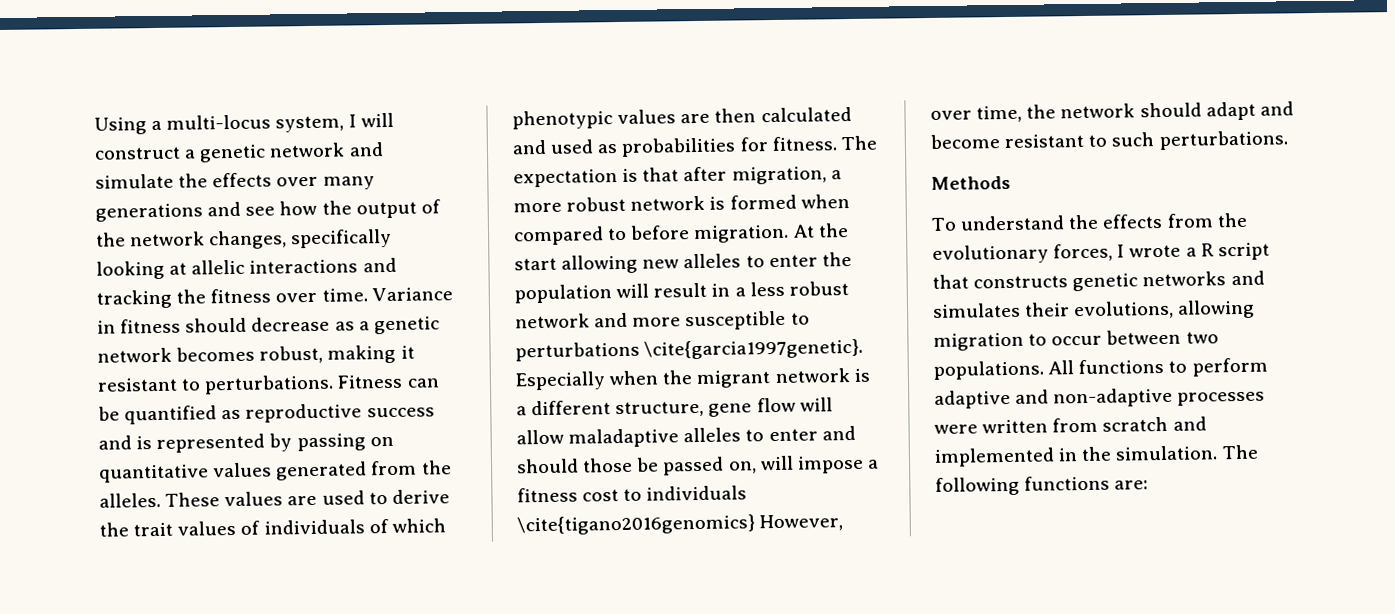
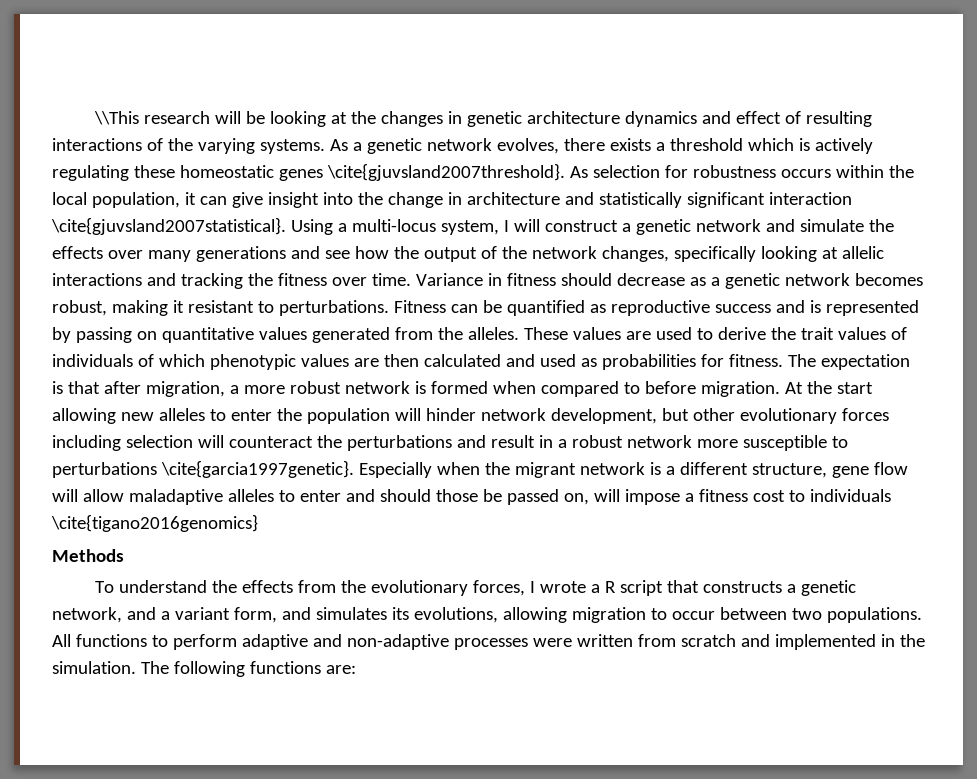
+ \\This research will be looking at the changes in genetic architecture dynamics and effect of resulting interactions of the varying systems. As a genetic network evolves, there exists a threshold which is actively regulating these homeostatic genes \cite{gjuvsland2007threshold}. As selection for robustness occurs within the local population, it can give insight into the change in architecture and statistically significant interaction \cite{gjuvsland2007statistical}.
- At the start allowing new alleles to enter the population will result in a less robust network and more susceptible to perturbations \cite{garcia1997genetic}.
+ At the start allowing new alleles to enter the population will hinder network development, but other evolutionary forces including selection will counteract the perturbations and result in a robust network more susceptible to perturbations \cite{garcia1997genetic}.
- Especially when the migrant network is a different structure, gene flow will allow maladaptive alleles to enter and should those be passed on, will impose a fitness cost to individuals \cite{tigano2016genomics} However, over time, the network should adapt and become resistant to such perturbations.
+ Especially when the migrant network is a different structure, gene flow will allow maladaptive alleles to enter and should those be passed on, will impose a fitness cost to individuals \cite{tigano2016genomics}
- To understand the effects from the evolutionary forces, I wrote a R script that constructs genetic networks and simulates their evolutions, allowing migration to occur between two populations.
+ To understand the effects from the evolutionary forces, I wrote a R script that constructs a genetic network, and a variant form, and simulates its evolutions, allowing migration to occur between two populations.

